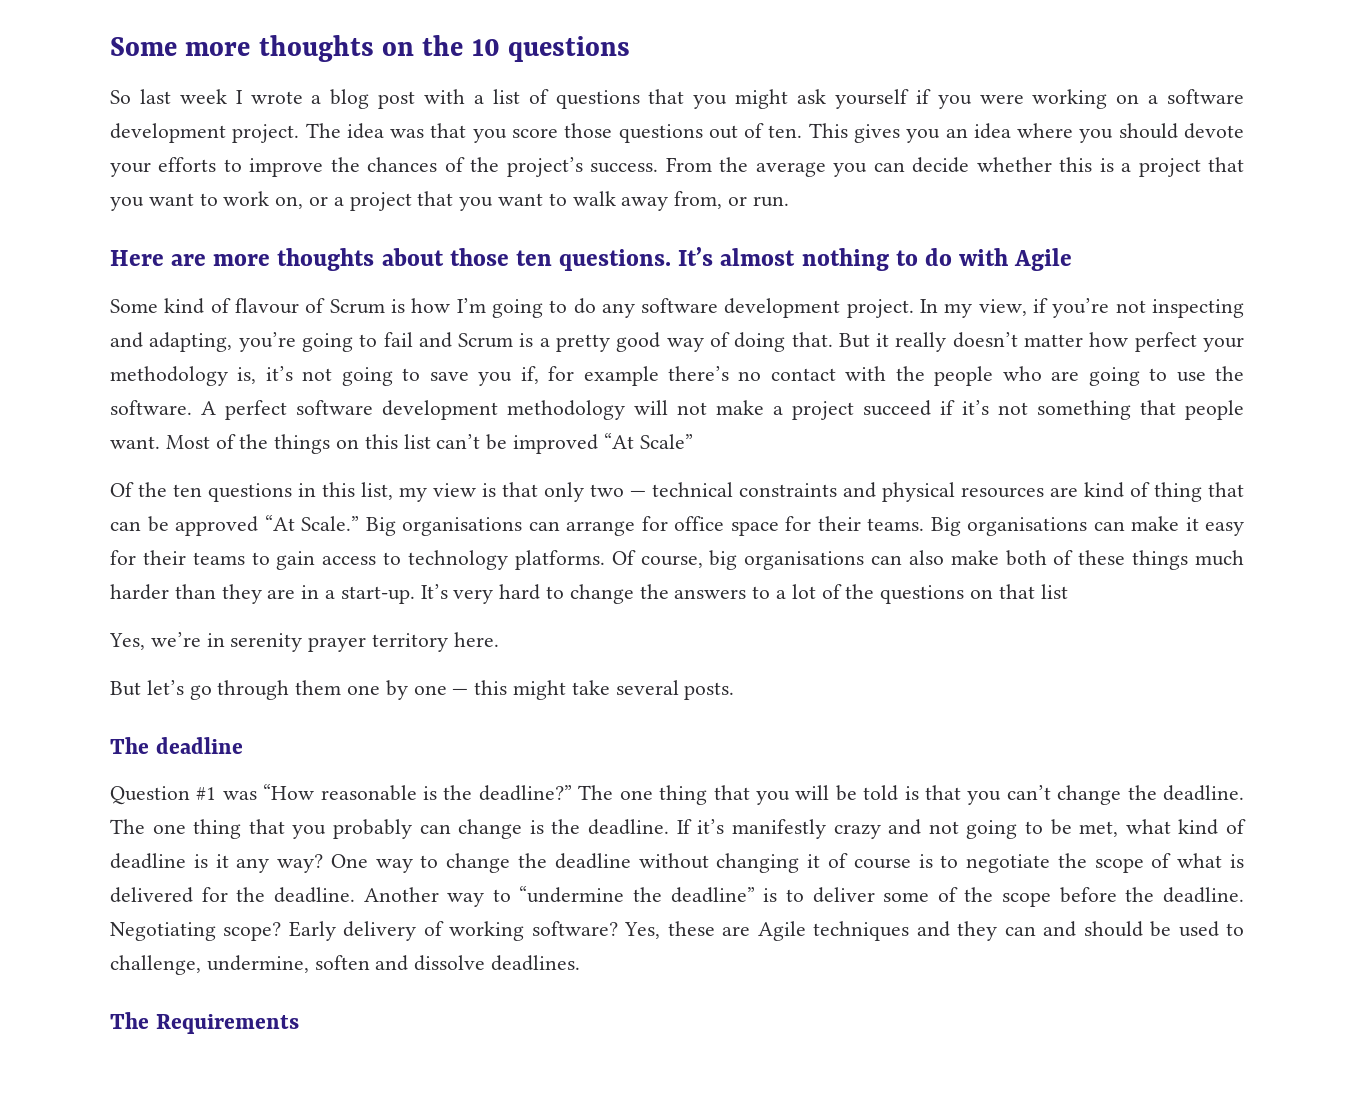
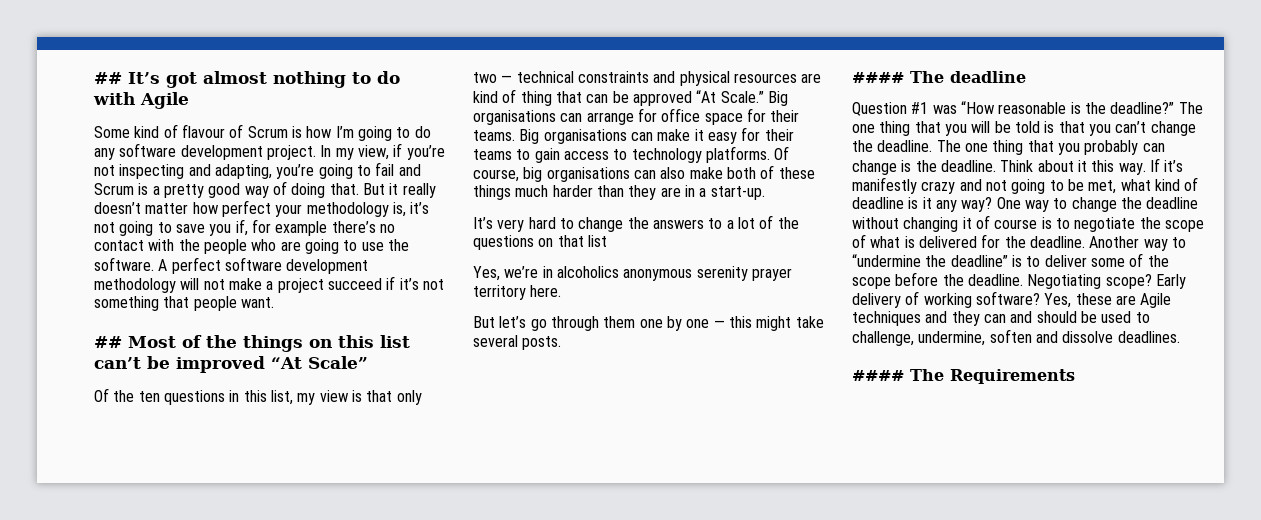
- Some more thoughts on the 10 questions
- So last week I wrote a blog post with a list of questions that you might ask yourself if you were working on a software development project. The idea was that you score those questions out of ten. This gives you an idea where you should devote your efforts to improve the chances of the project’s success. From the average you can decide whether this is a project that you want to work on, or a project that you want to walk away from, or run.
- Here are more thoughts about those ten questions. It’s almost nothing to do with Agile
+ ## It’s got almost nothing to do with Agile
- A perfect software development methodology will not make a project succeed if it’s not something that people want. Most of the things on this list can’t be improved “At Scale”
+ A perfect software development methodology will not make a project succeed if it’s not something that people want.
+ ## Most of the things on this list can’t be improved “At Scale”
- Of course, big organisations can also make both of these things much harder than they are in a start-up. It’s very hard to change the answers to a lot of the questions on that list
+ Of course, big organisations can also make both of these things much harder than they are in a start-up.
+ It’s very hard to change the answers to a lot of the questions on that list
- Yes, we’re in serenity prayer territory here.
+ Yes, we’re in alcoholics anonymous serenity prayer territory here.
- The deadline
+ #### The deadline
+ Think about it this way.
- The Requirements
+ #### The Requirements

